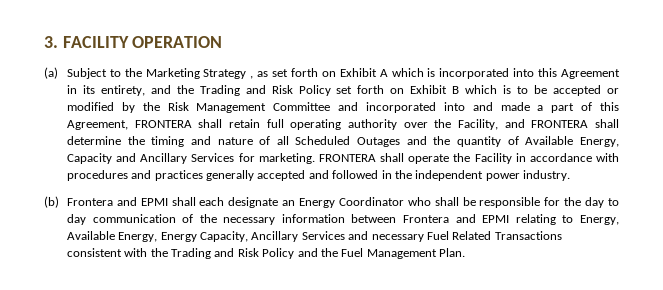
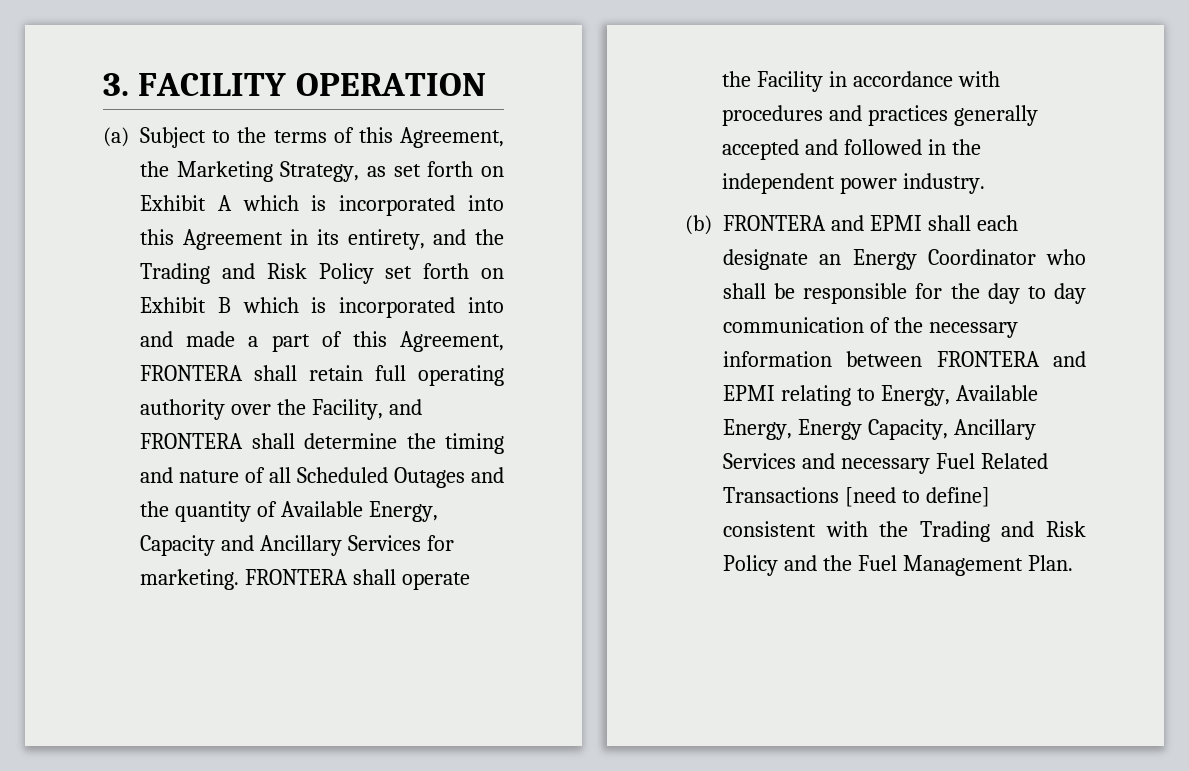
- (a) Subject to the Marketing Strategy , as set forth on Exhibit A which is incorporated into this Agreement in its entirety, and the Trading and Risk Policy set forth on Exhibit B which is to be accepted or modified by the Risk Management Committee and incorporated into and made a part of this Agreement, FRONTERA shall retain full operating authority over the Facility, and FRONTERA shall determine the timing and nature of all Scheduled Outages and the quantity of Available Energy, Capacity and Ancillary Services for marketing.
+ (a) Subject to the terms of this Agreement, the Marketing Strategy, as set forth on Exhibit A which is incorporated into this Agreement in its entirety, and the Trading and Risk Policy set forth on Exhibit B which is incorporated into and made a part of this Agreement, FRONTERA shall retain full operating authority over the Facility, and FRONTERA shall determine the timing and nature of all Scheduled Outages and the quantity of Available Energy, Capacity and Ancillary Services for marketing.
- (b) Frontera and EPMI shall each designate an Energy Coordinator who shall be responsible for the day to day communication of the necessary information between Frontera and EPMI relating to Energy, Available Energy, Energy Capacity, Ancillary Services and necessary Fuel Related Transactions consistent with the Trading and Risk Policy and the Fuel Management Plan.
+ (b) FRONTERA and EPMI shall each designate an Energy Coordinator who shall be responsible for the day to day communication of the necessary information between FRONTERA and EPMI relating to Energy, Available Energy, Energy Capacity, Ancillary Services and necessary Fuel Related Transactions [need to define] consistent with the Trading and Risk Policy and the Fuel Management Plan.

